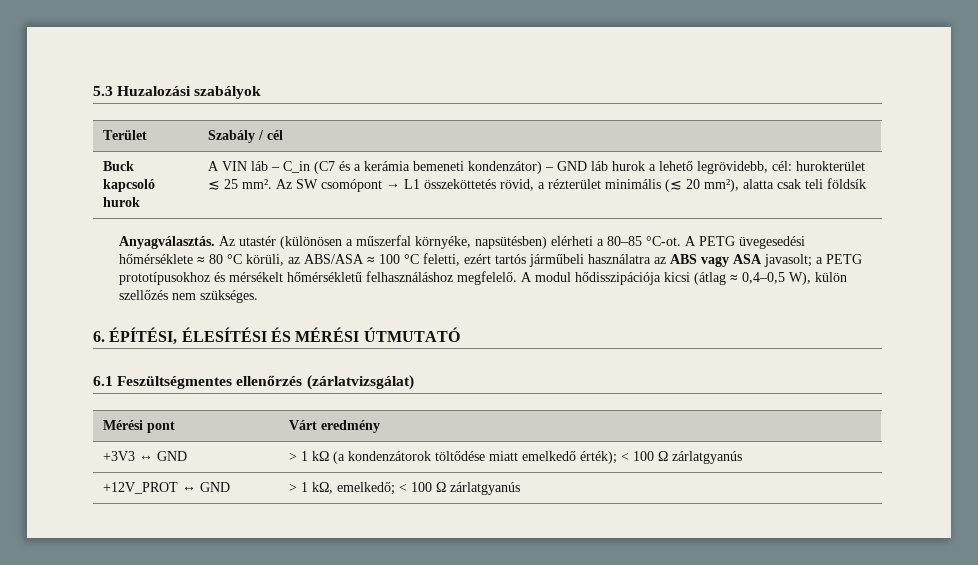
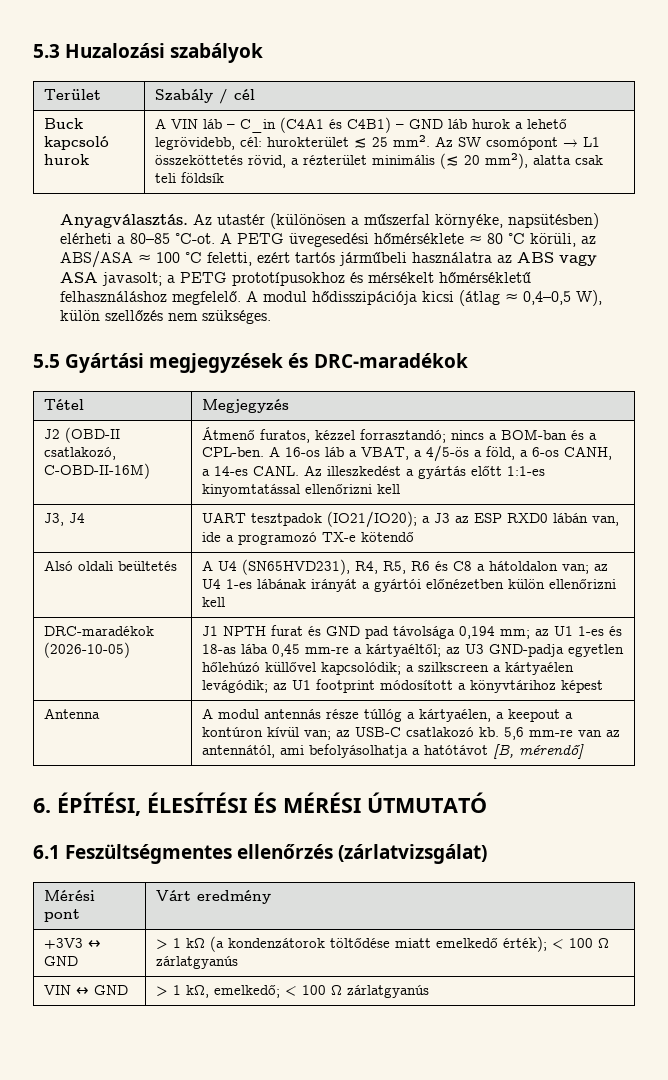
- A VIN láb – C_in (C7 és a kerámia bemeneti kondenzátor) – GND láb hurok a lehető legrövidebb, cél: hurokterület ≲ 25 mm².
+ A VIN láb – C_in (C4A1 és C4B1) – GND láb hurok a lehető legrövidebb, cél: hurokterület ≲ 25 mm².
+ 5.5 Gyártási megjegyzések és DRC-maradékok
+ Tétel | Megjegyzés
+ J2 (OBD-II csatlakozó, C-OBD-II-16M) | Átmenő furatos, kézzel forrasztandó; nincs a BOM-ban és a CPL-ben. A 16-os láb a VBAT, a 4/5-ös a föld, a 6-os CANH, a 14-es CANL. Az illeszkedést a gyártás előtt 1:1-es kinyomtatással ellenőrizni kell
+ J3, J4 | UART tesztpadok (IO21/IO20); a J3 az ESP RXD0 lábán van, ide a programozó TX-e kötendő
+ Alsó oldali beültetés | A U4 (SN65HVD231), R4, R5, R6 és C8 a hátoldalon van; az U4 1-es lábának irányát a gyártói előnézetben külön ellenőrizni kell
+ DRC-maradékok (2026-10-05) | J1 NPTH furat és GND pad távolsága 0,194 mm; az U1 1-es és 18-as lába 0,45 mm-re a kártyaéltől; az U3 GND-padja egyetlen hőlehúzó küllővel kapcsolódik; a szilkscreen a kártyaélen levágódik; az U1 footprint módosított a könyvtárihoz képest
+ Antenna | A modul antennás része túllóg a kártyaélen, a keepout a kontúron kívül van; az USB-C csatlakozó kb. 5,6 mm-re van az antennától, ami befolyásolhatja a hatótávot [B, mérendő]
- +12V_PROT ↔ GND | > 1 kΩ, emelkedő; < 100 Ω zárlatgyanús
+ VIN ↔ GND | > 1 kΩ, emelkedő; < 100 Ω zárlatgyanús

